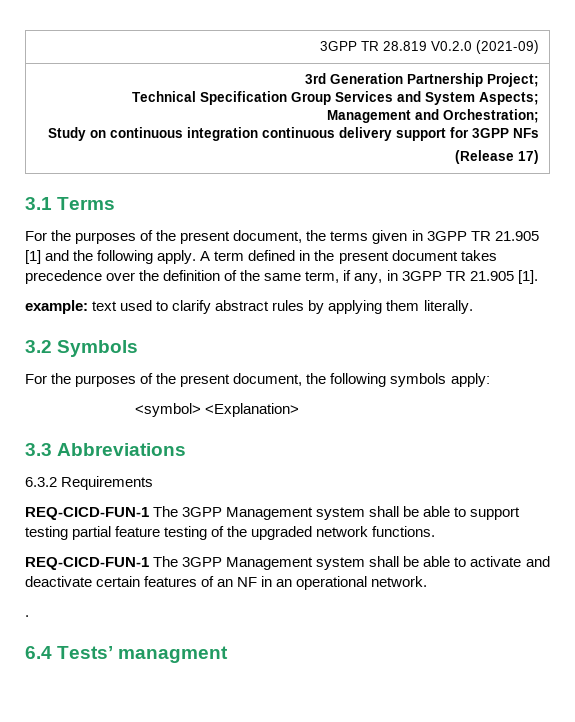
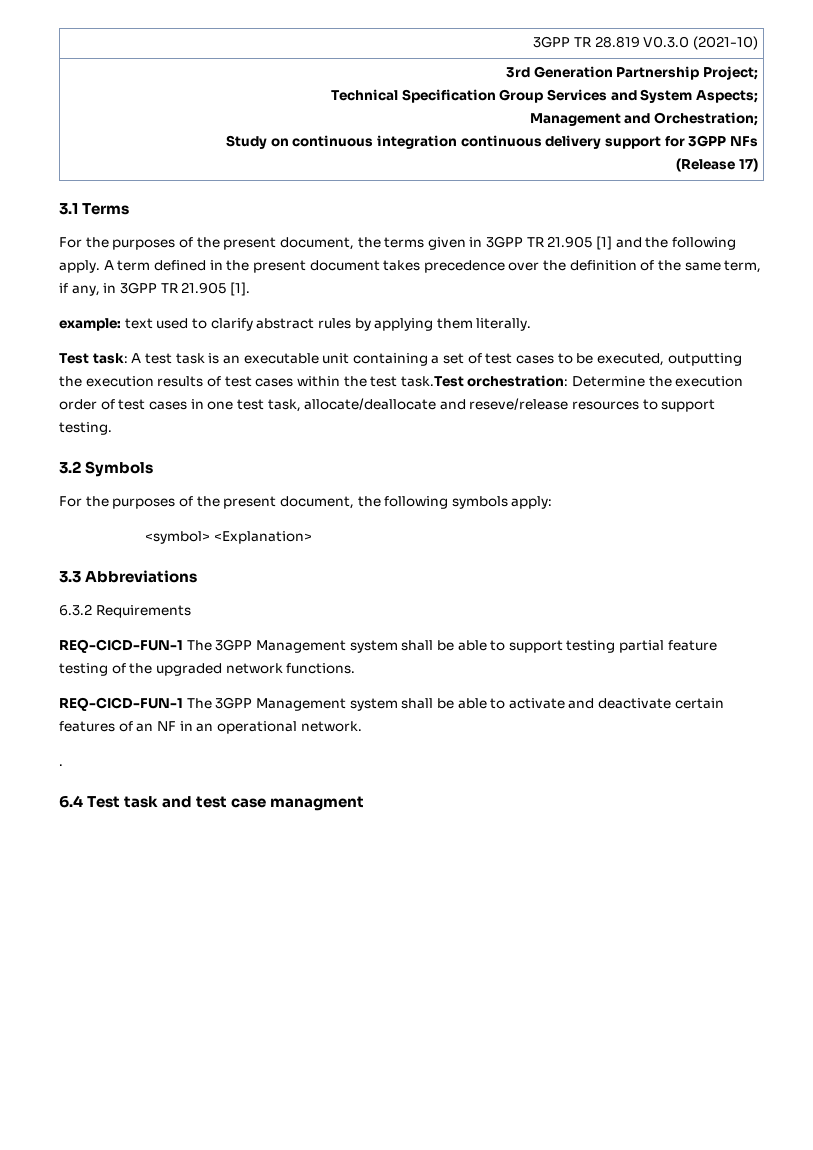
- 3GPP TR 28.819 V0.2.0 (2021-09)
+ 3GPP TR 28.819 V0.3.0 (2021-10)
+ Test task: A test task is an executable unit containing a set of test cases to be executed, outputting the execution results of test cases within the test task.Test orchestration: Determine the execution order of test cases in one test task, allocate/deallocate and reseve/release resources to support testing.
- 6.4 Tests’ managment
+ 6.4 Test task and test case managment

